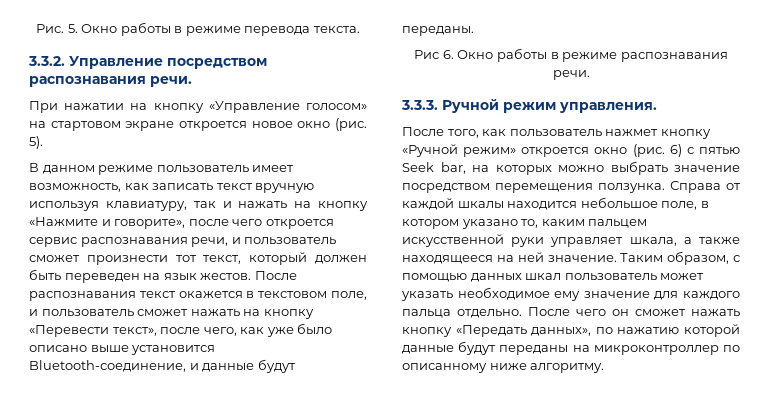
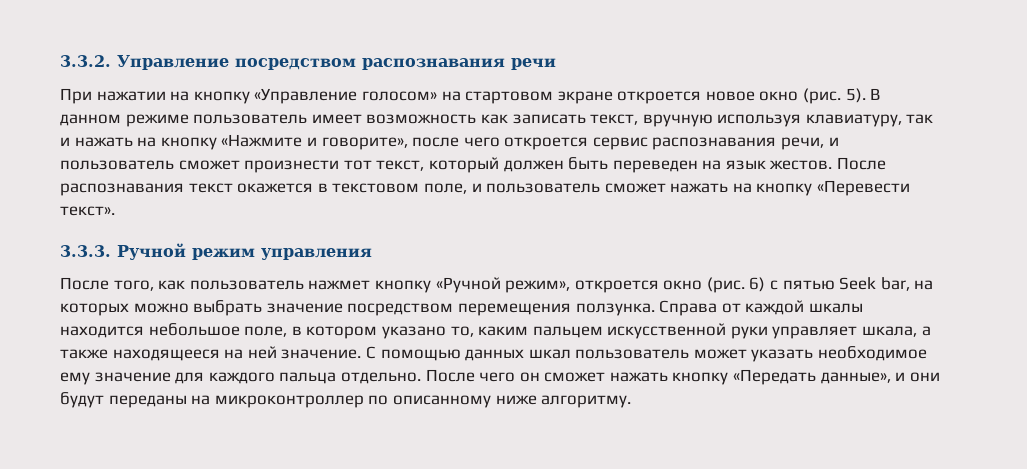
- Рис. 5. Окно работы в режиме перевода текста.
- 3.3.2. Управление посредством распознавания речи.
+ 3.3.2. Управление посредством распознавания речи
- 5).
- В данном режиме пользователь имеет возможность, как записать текст вручную используя клавиатуру, так и нажать на кнопку «Нажмите и говорите», после чего откроется сервис распознавания речи, и пользователь сможет произнести тот текст, который должен быть переведен на язык жестов.
+ 5). В данном режиме пользователь имеет возможность как записать текст, вручную используя клавиатуру, так и нажать на кнопку «Нажмите и говорите», после чего откроется сервис распознавания речи, и пользователь сможет произнести тот текст, который должен быть переведен на язык жестов.
- После распознавания текст окажется в текстовом поле, и пользователь сможет нажать на кнопку «Перевести текст», после чего, как уже было описано выше установится Bluetooth-соединение, и данные будут переданы.
- Рис 6. Окно работы в режиме распознавания речи.
+ После распознавания текст окажется в текстовом поле, и пользователь сможет нажать на кнопку «Перевести текст».
- 3.3.3. Ручной режим управления.
+ 3.3.3. Ручной режим управления
- После того, как пользователь нажмет кнопку «Ручной режим» откроется окно (рис.
+ После того, как пользователь нажмет кнопку «Ручной режим», откроется окно (рис.
- Таким образом, с помощью данных шкал пользователь может указать необходимое ему значение для каждого пальца отдельно.
+ С помощью данных шкал пользователь может указать необходимое ему значение для каждого пальца отдельно.
- После чего он сможет нажать кнопку «Передать данных», по нажатию которой данные будут переданы на микроконтроллер по описанному ниже алгоритму.
+ После чего он сможет нажать кнопку «Передать данные», и они будут переданы на микроконтроллер по описанному ниже алгоритму.

